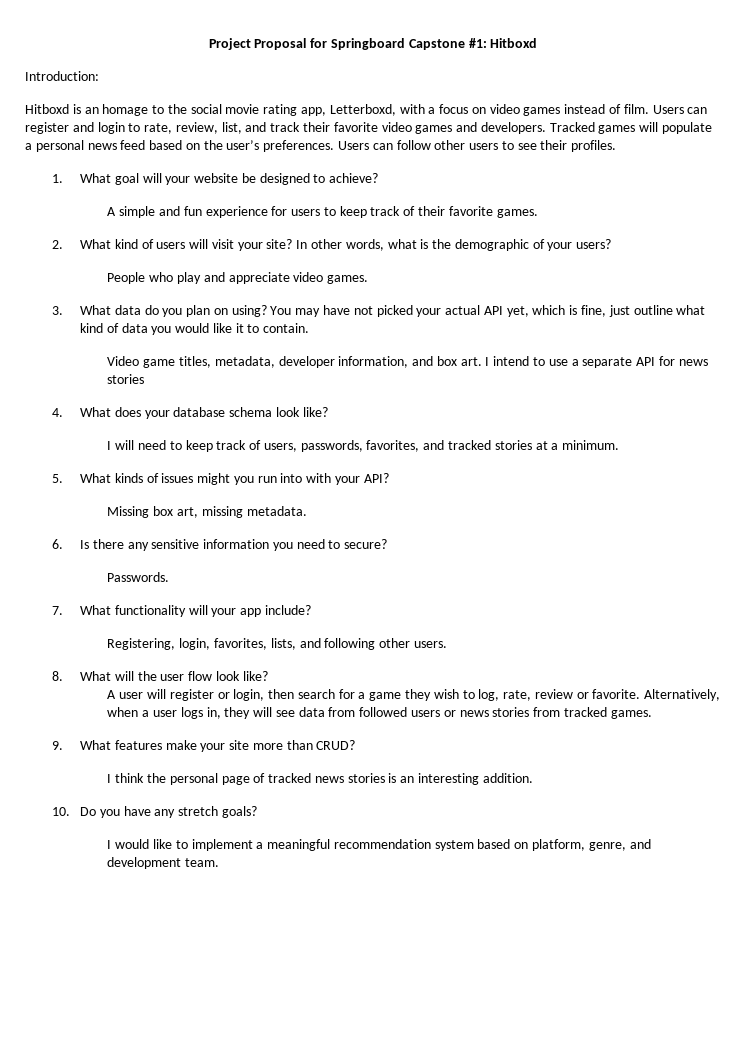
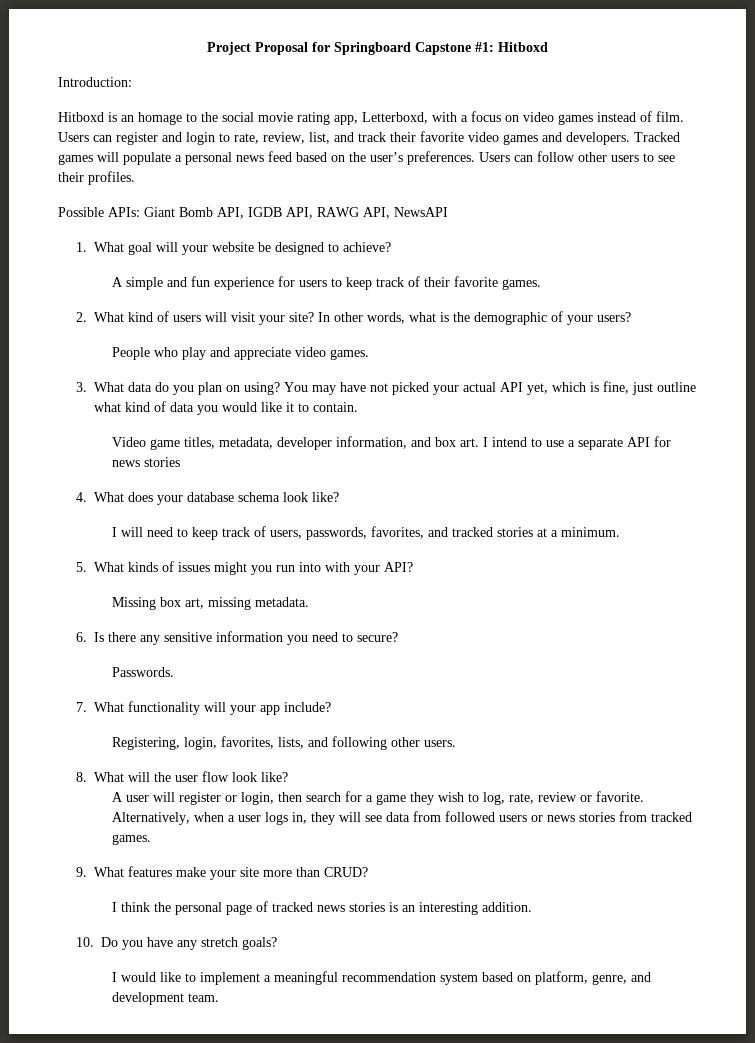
+ Possible APIs: Giant Bomb API, IGDB API, RAWG API, NewsAPI

